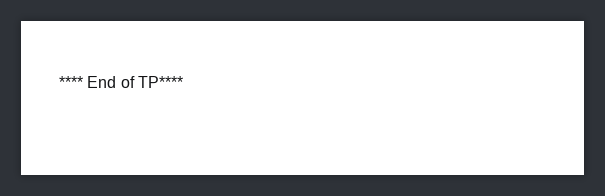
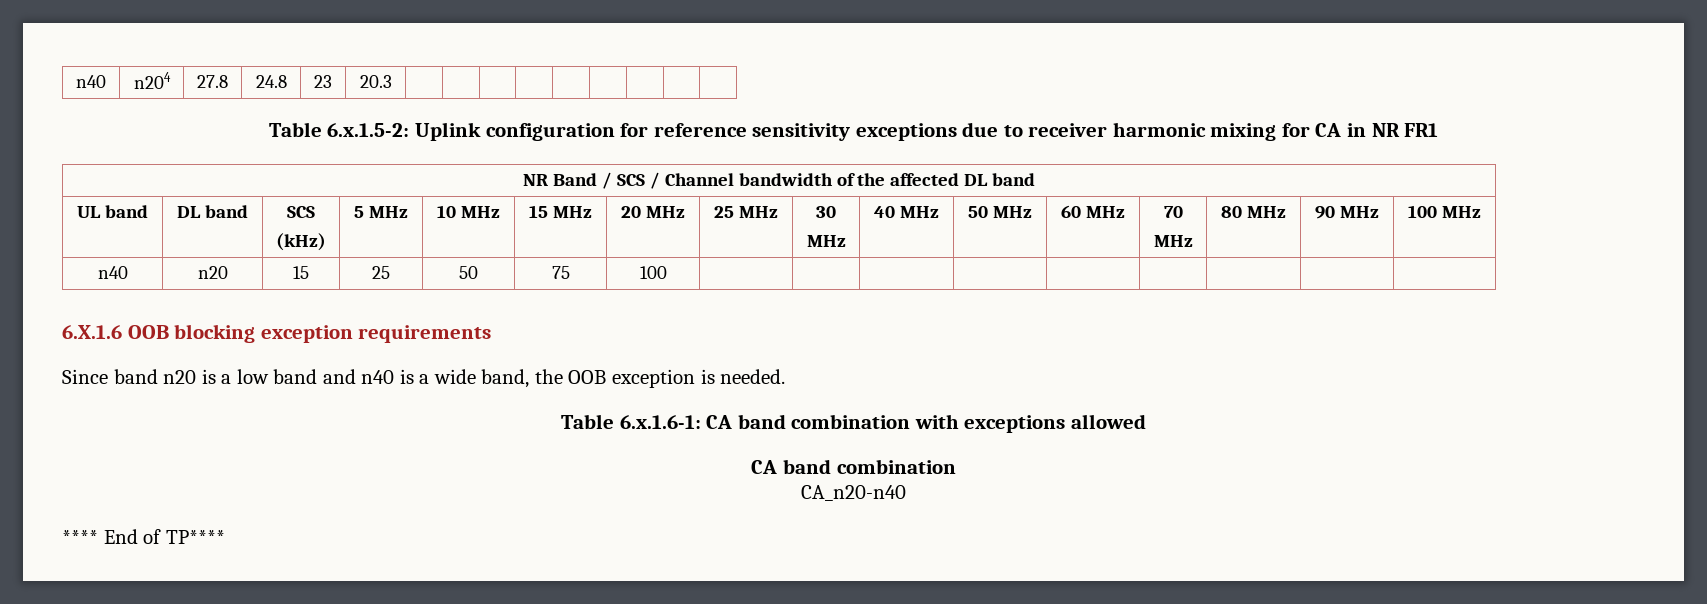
+ n40 | n204 | 27.8 | 24.8 | 23 | 20.3 | | | | | | | | |
+ Table 6.x.1.5-2: Uplink configuration for reference sensitivity exceptions due to receiver harmonic mixing for CA in NR FR1
+ NR Band / SCS / Channel bandwidth of the affected DL band
+ UL band | DL band | SCS
+ (kHz) | 5 MHz | 10 MHz | 15 MHz | 20 MHz | 25 MHz | 30
+ MHz | 40 MHz | 50 MHz | 60 MHz | 70
+ MHz | 80 MHz | 90 MHz | 100 MHz
+ n40 | n20 | 15 | 25 | 50 | 75 | 100 | | | | | | | | |
+ 6.X.1.6 OOB blocking exception requirements
+ Since band n20 is a low band and n40 is a wide band, the OOB exception is needed.
+ Table 6.x.1.6-1: CA band combination with exceptions allowed
+ CA band combination
+ CA_n20-n40

